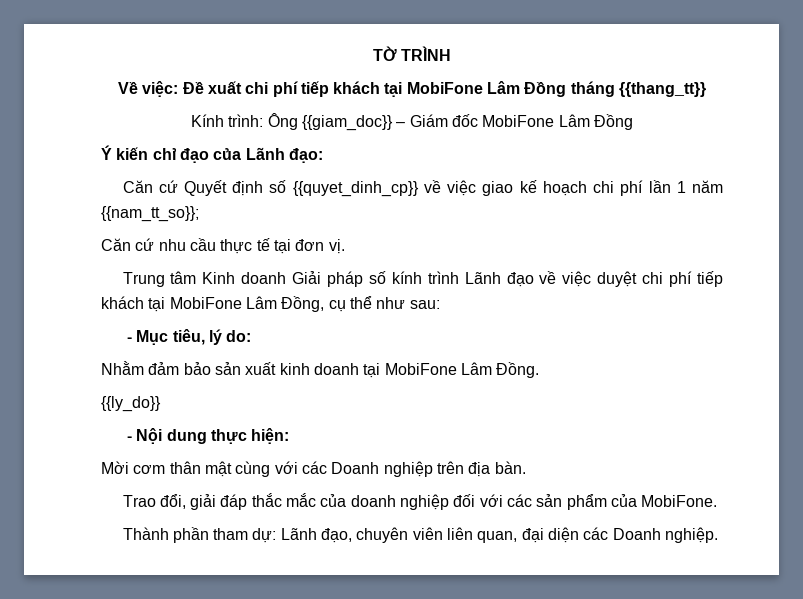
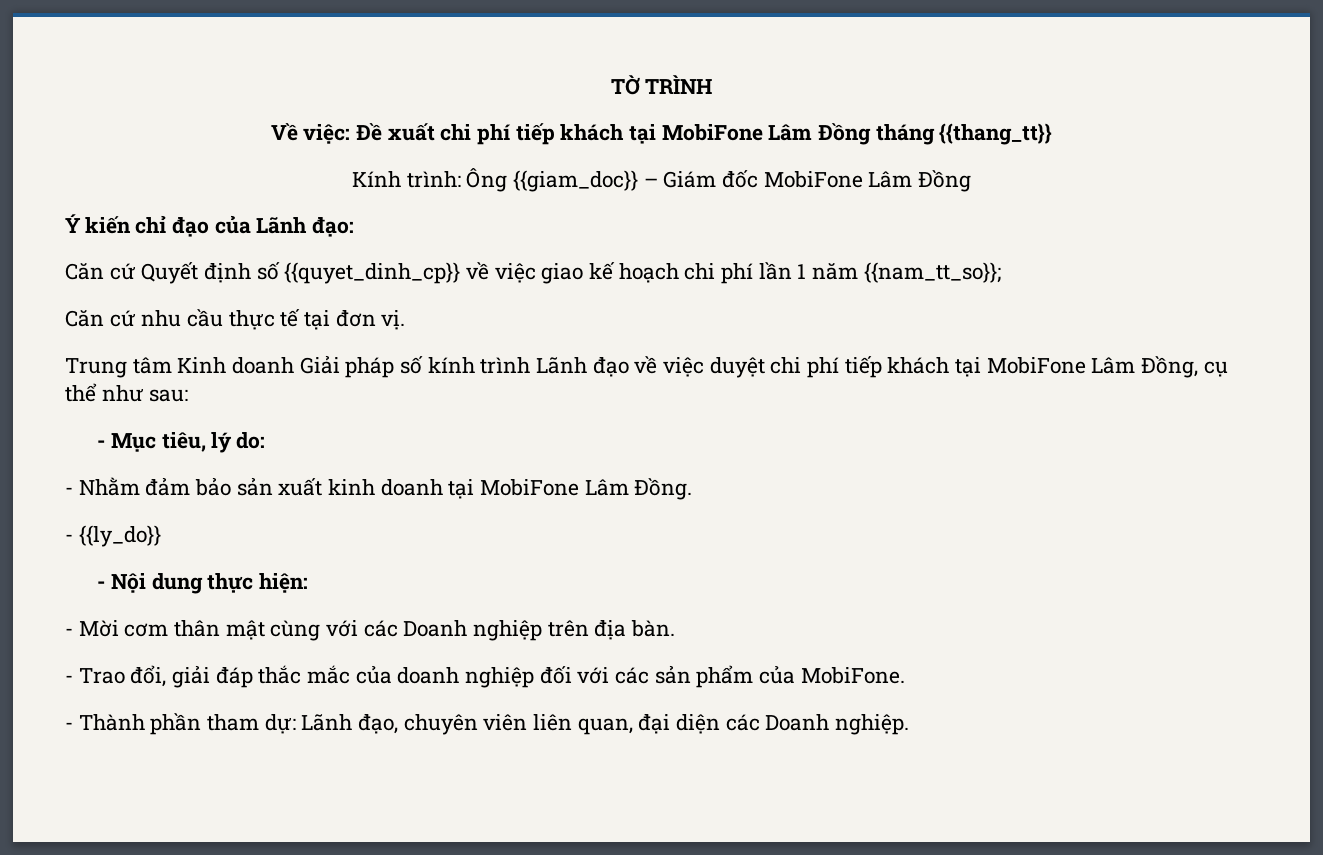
- Nhằm đảm bảo sản xuất kinh doanh tại MobiFone Lâm Đồng.
+ - Nhằm đảm bảo sản xuất kinh doanh tại MobiFone Lâm Đồng.
- {{ly_do}}
+ - {{ly_do}}
- Mời cơm thân mật cùng với các Doanh nghiệp trên địa bàn.
+ - Mời cơm thân mật cùng với các Doanh nghiệp trên địa bàn.
- Trao đổi, giải đáp thắc mắc của doanh nghiệp đối với các sản phẩm của MobiFone.
+ - Trao đổi, giải đáp thắc mắc của doanh nghiệp đối với các sản phẩm của MobiFone.
- Thành phần tham dự: Lãnh đạo, chuyên viên liên quan, đại diện các Doanh nghiệp.
+ - Thành phần tham dự: Lãnh đạo, chuyên viên liên quan, đại diện các Doanh nghiệp.

